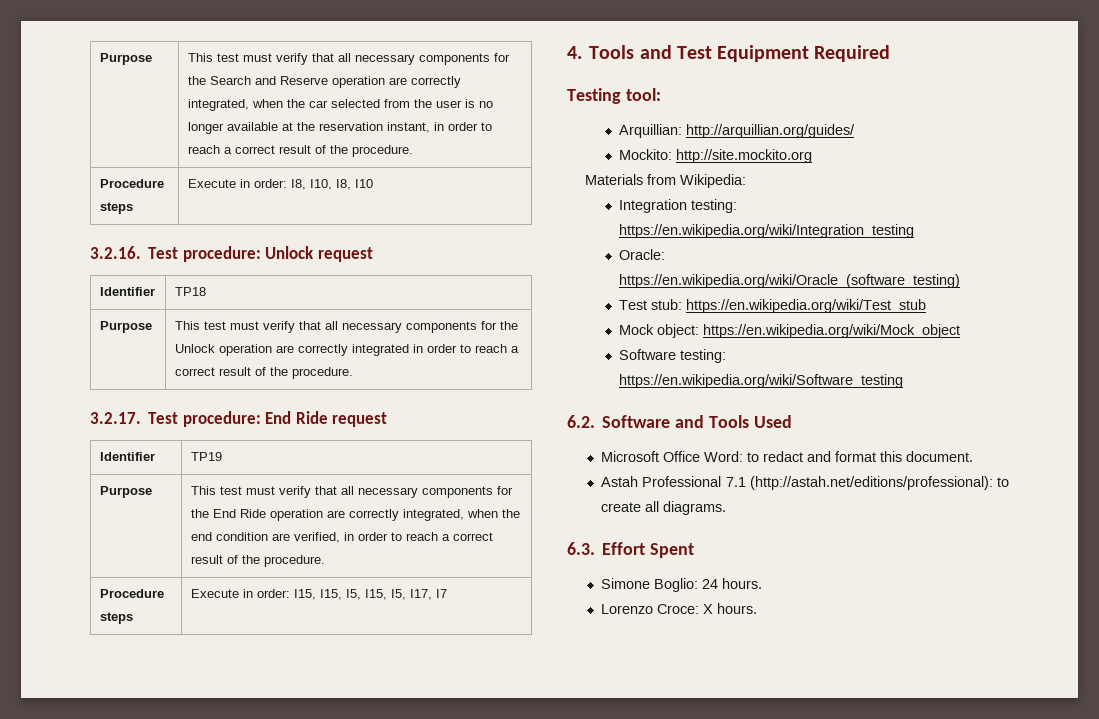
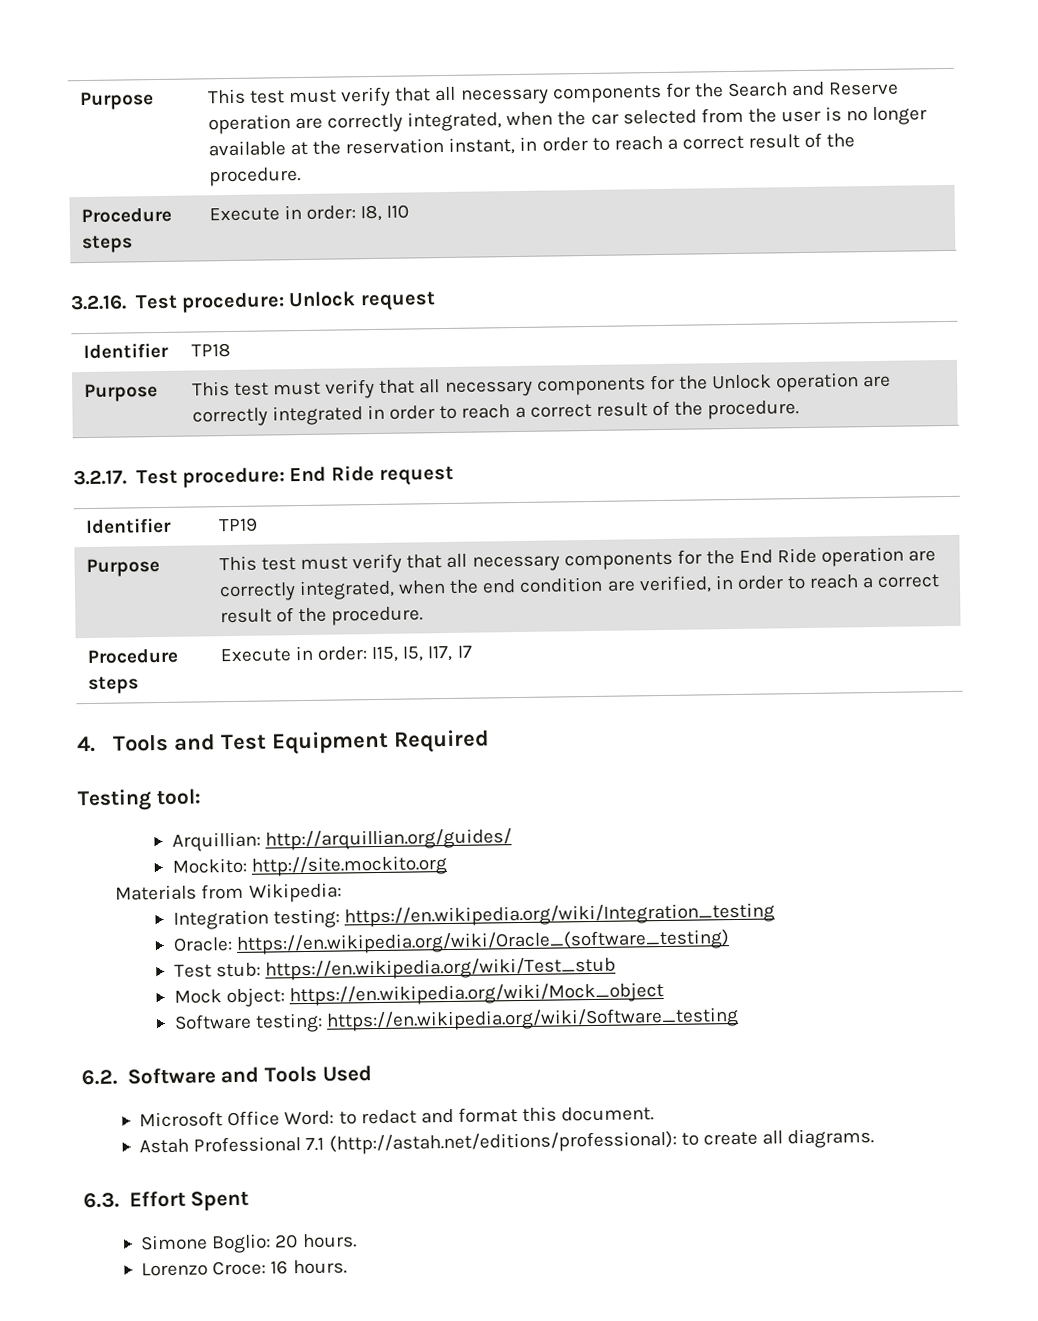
- Procedure steps | Execute in order: I8, I10, I8, I10
+ Procedure steps | Execute in order: I8, I10
- Procedure steps | Execute in order: I15, I15, I5, I15, I5, I17, I7
+ Procedure steps | Execute in order: I15, I5, I17, I7
- Simone Boglio: 24 hours.
+ Simone Boglio: 20 hours.
- Lorenzo Croce: X hours.
+ Lorenzo Croce: 16 hours.

